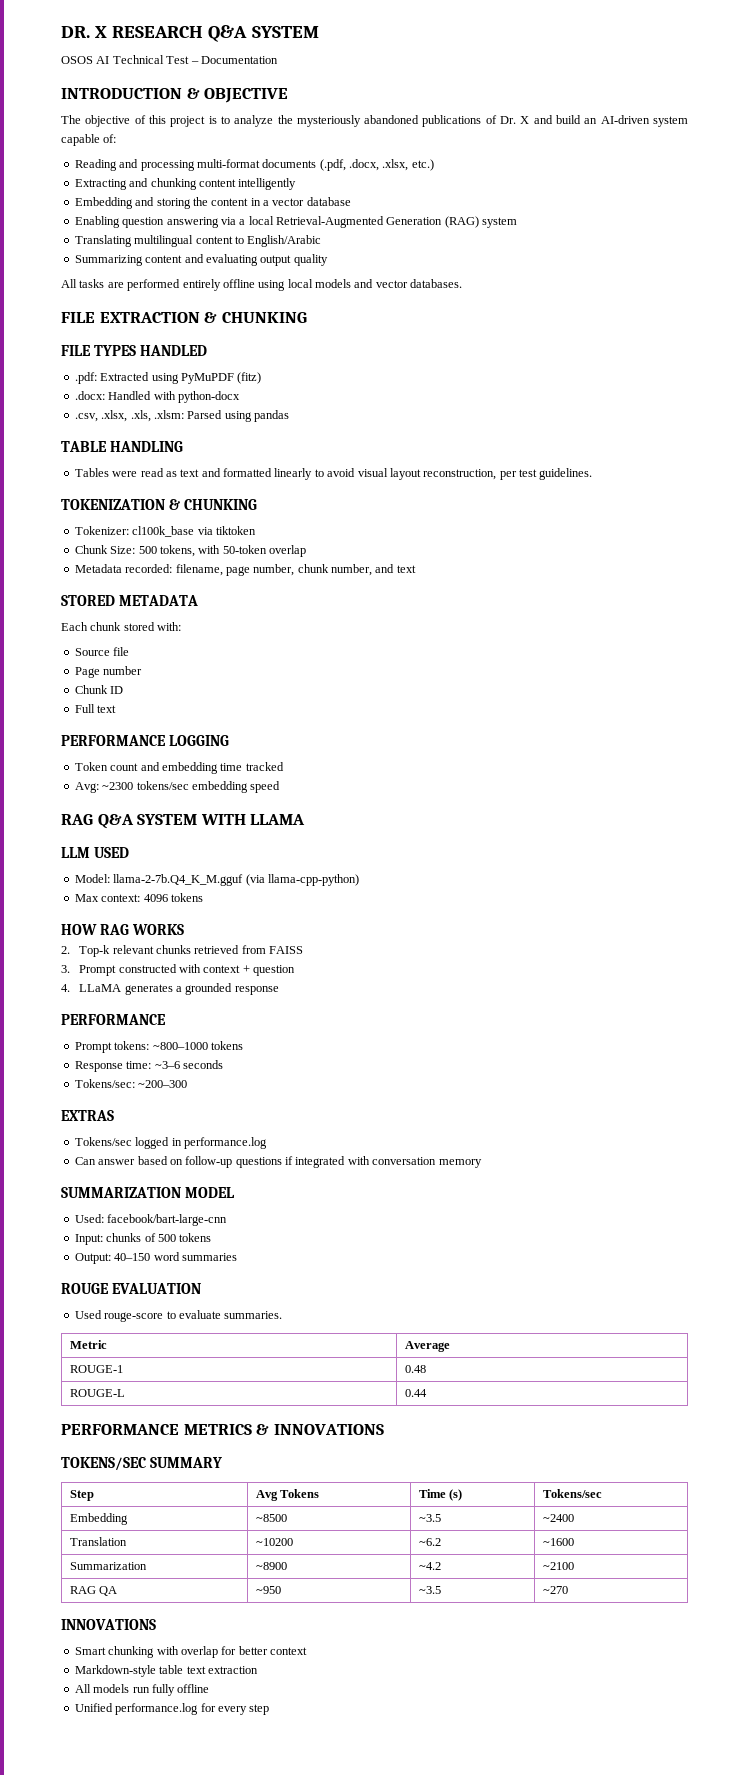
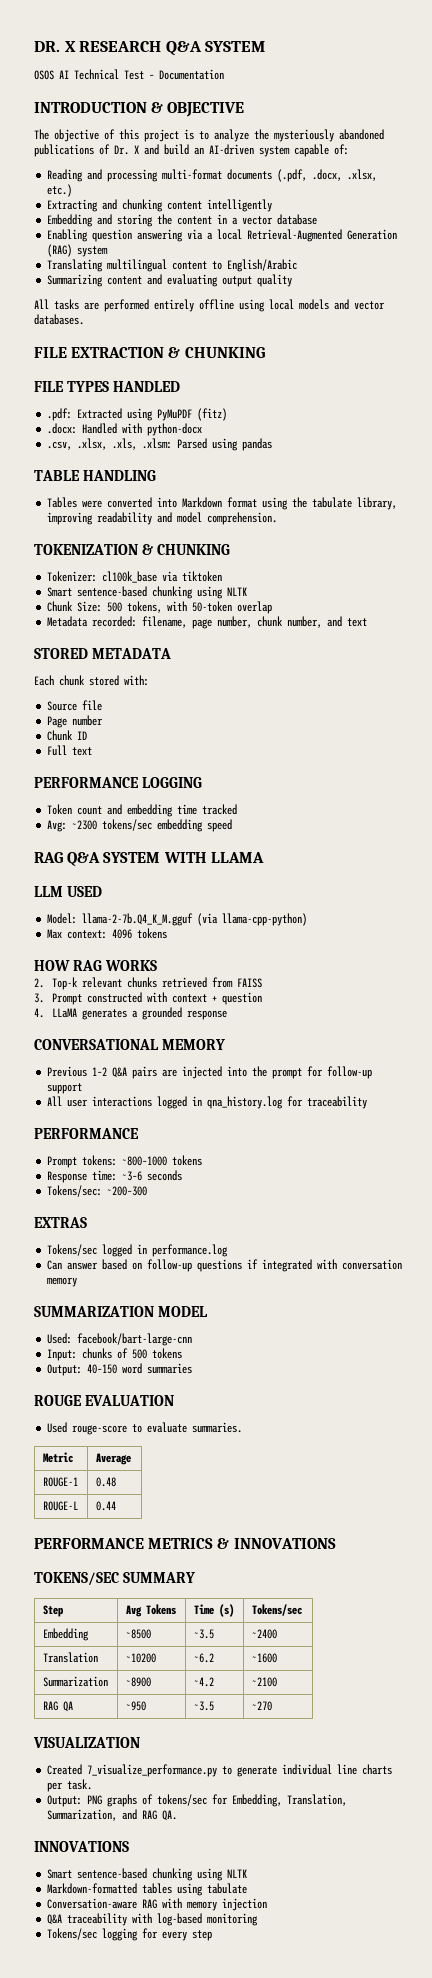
- Tables were read as text and formatted linearly to avoid visual layout reconstruction, per test guidelines.
+ Tables were converted into Markdown format using the tabulate library, improving readability and model comprehension.
  Tokenizer: cl100k_base via tiktoken
+ Smart sentence-based chunking using NLTK
+ CONVERSATIONAL MEMORY
+ Previous 1–2 Q&A pairs are injected into the prompt for follow-up support
+ All user interactions logged in qna_history.log for traceability
  RAG QA | ~950 | ~3.5 | ~270
+ VISUALIZATION
+ Created 7_visualize_performance.py to generate individual line charts per task.
+ Output: PNG graphs of tokens/sec for Embedding, Translation, Summarization, and RAG QA.
  INNOVATIONS
- Smart chunking with overlap for better context
- Markdown-style table text extraction
- All models run fully offline
- Unified performance.log for every step
+ Smart sentence-based chunking using NLTK
+ Markdown-formatted tables using tabulate
+ Conversation-aware RAG with memory injection
+ Q&A traceability with log-based monitoring
+ Tokens/sec logging for every step

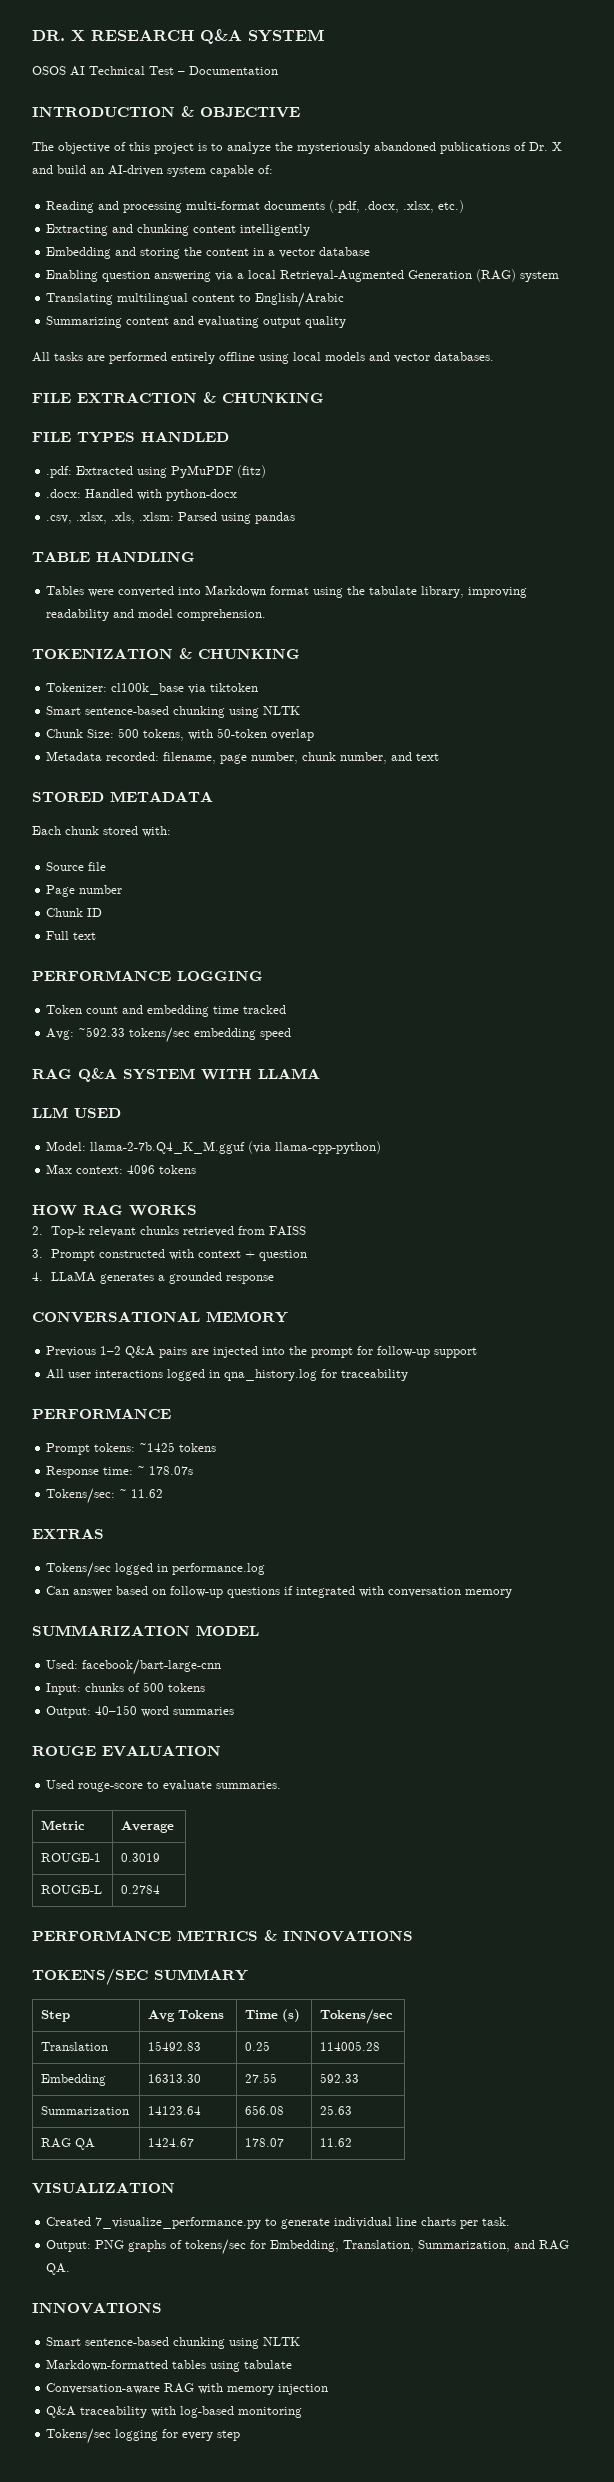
- Avg: ~2300 tokens/sec embedding speed
+ Avg: ~592.33 tokens/sec embedding speed
- Prompt tokens: ~800–1000 tokens
+ Prompt tokens: ~1425 tokens
- Response time: ~3–6 seconds
+ Response time: ~ 178.07s
- Tokens/sec: ~200–300
+ Tokens/sec: ~ 11.62
- ROUGE-1 | 0.48
+ ROUGE-1 | 0.3019
- ROUGE-L | 0.44
+ ROUGE-L | 0.2784
- Embedding | ~8500 | ~3.5 | ~2400
- Translation | ~10200 | ~6.2 | ~1600
- Summarization | ~8900 | ~4.2 | ~2100
+ Translation | 15492.83 | 0.25 | 114005.28
+ Embedding | 16313.30 | 27.55 | 592.33
+ Summarization | 14123.64 | 656.08 | 25.63
- RAG QA | ~950 | ~3.5 | ~270
+ RAG QA | 1424.67 | 178.07 | 11.62

